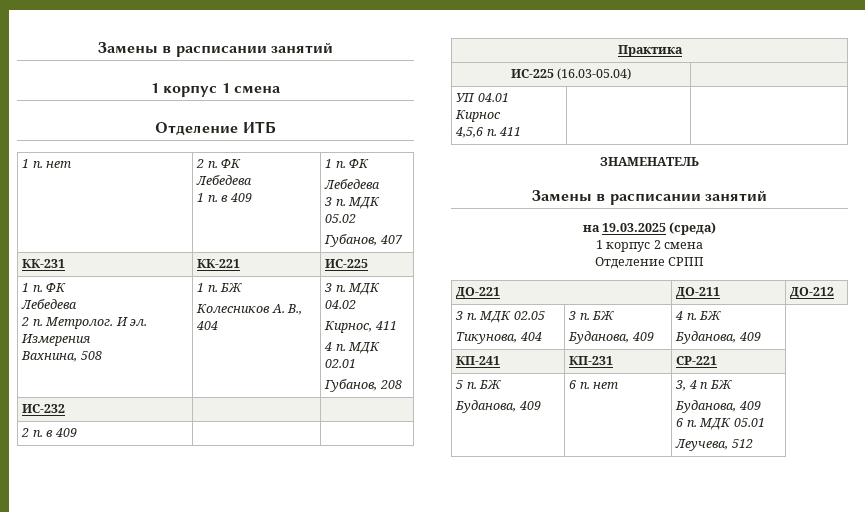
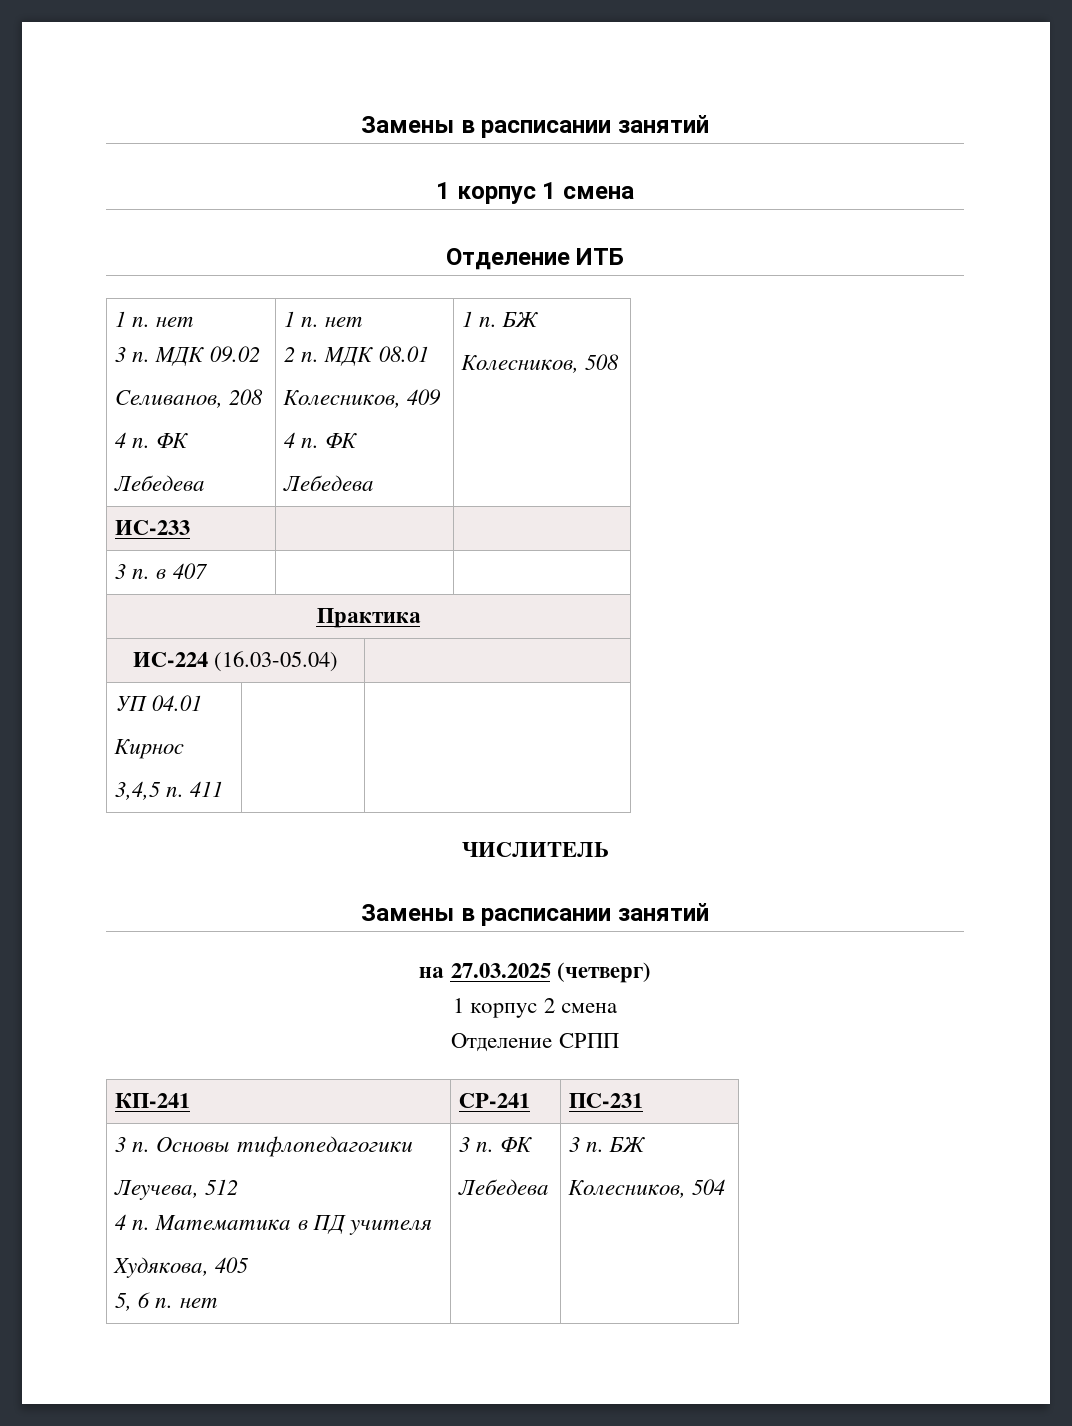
  Отделение ИТБ
- 1 п. нет | 2 п. ФК
- Лебедева
- 1 п. в 409 | 1 п. ФК
- Лебедева
- 3 п. МДК 05.02
- Губанов, 407
- КК-231 | КК-221 | ИС-225
- 1 п. ФК
- Лебедева
- 2 п. Метролог. И эл. Измерения
- Вахнина, 508 | 1 п. БЖ
- Колесников А. В., 404 | 3 п. МДК 04.02
- Кирнос, 411
- 4 п. МДК 02.01
- Губанов, 208
- ИС-232 | |
- 2 п. в 409 | |
+ 1 п. нет
+ 3 п. МДК 09.02
+ Селиванов, 208
+ 4 п. ФК
+ Лебедева | 1 п. нет
+ 2 п. МДК 08.01
+ Колесников, 409
+ 4 п. ФК
+ Лебедева | 1 п. БЖ
+ Колесников, 508
+ ИС-233 | |
+ 3 п. в 407 | |
- ИС-225 (16.03-05.04) |
+ ИС-224 (16.03-05.04) |
  УП 04.01
  Кирнос
- 4,5,6 п. 411 | |
+ 3,4,5 п. 411 | |
- ЗНАМЕНАТЕЛЬ
+ ЧИСЛИТЕЛЬ
- на 19.03.2025 (среда)
+ на 27.03.2025 (четверг)
- ДО-221 | ДО-211 | ДО-212
- 3 п. МДК 02.05
- Тикунова, 404 | 3 п. БЖ
- Буданова, 409 | 4 п. БЖ
- Буданова, 409
- КП-241 | КП-231 | СР-221
- 5 п. БЖ
- Буданова, 409 | 6 п. нет | 3, 4 п БЖ
- Буданова, 409
- 6 п. МДК 05.01
+ КП-241 | СР-241 | ПС-231
+ 3 п. Основы тифлопедагогики
  Леучева, 512
+ 4 п. Математика в ПД учителя
+ Худякова, 405
+ 5, 6 п. нет | 3 п. ФК
+ Лебедева | 3 п. БЖ
+ Колесников, 504

